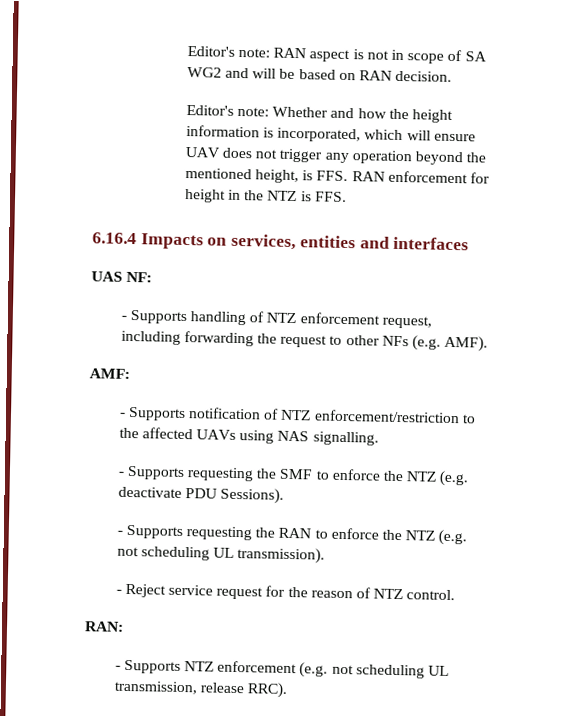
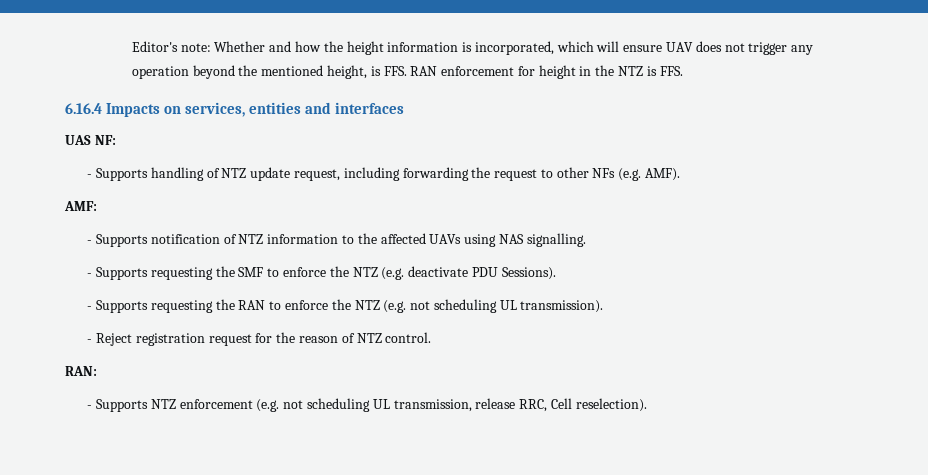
- Editor's note: RAN aspect is not in scope of SA WG2 and will be based on RAN decision.
- - Supports handling of NTZ enforcement request, including forwarding the request to other NFs (e.g. AMF).
+ - Supports handling of NTZ update request, including forwarding the request to other NFs (e.g. AMF).
- - Supports notification of NTZ enforcement/restriction to the affected UAVs using NAS signalling.
+ - Supports notification of NTZ information to the affected UAVs using NAS signalling.
- - Reject service request for the reason of NTZ control.
+ - Reject registration request for the reason of NTZ control.
- - Supports NTZ enforcement (e.g. not scheduling UL transmission, release RRC).
+ - Supports NTZ enforcement (e.g. not scheduling UL transmission, release RRC, Cell reselection).

